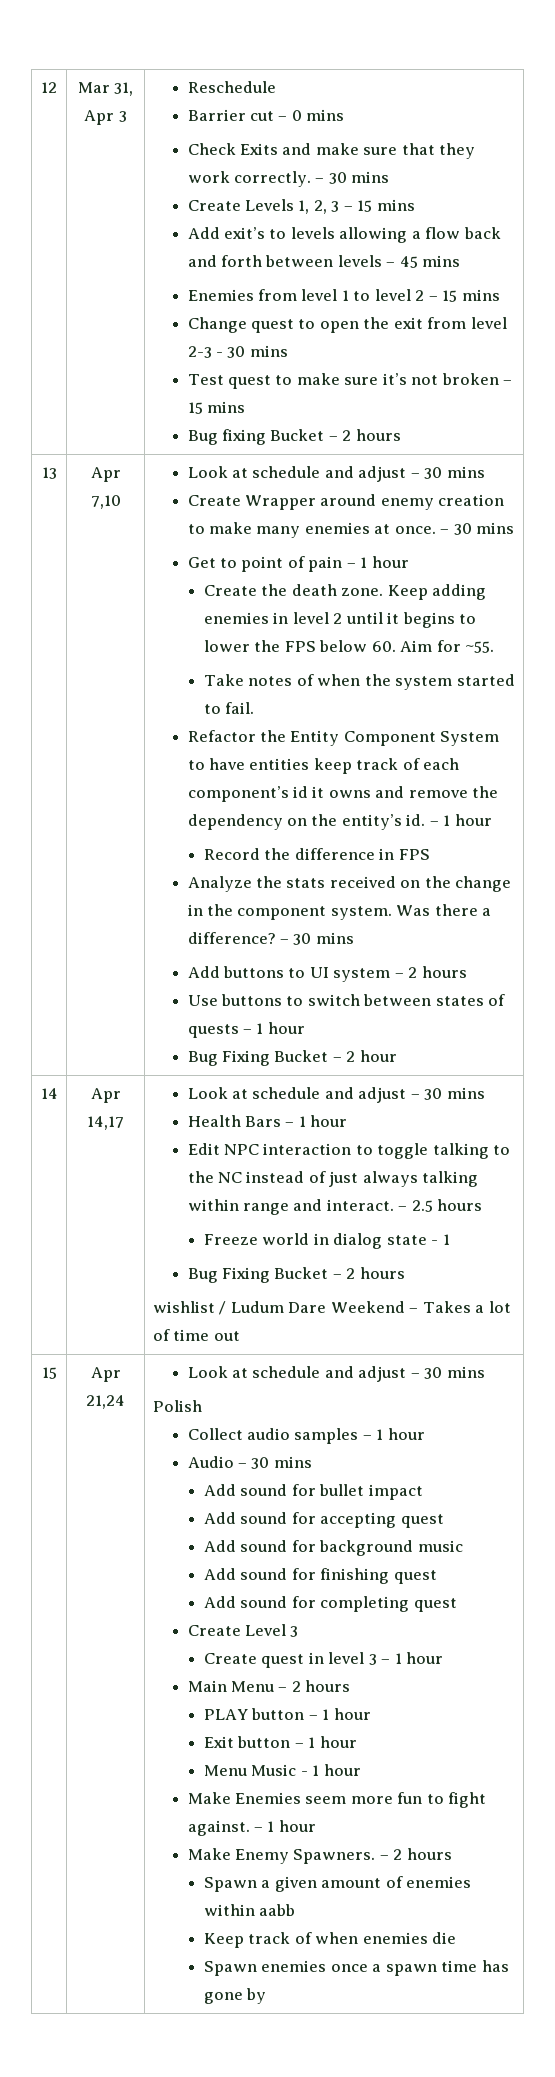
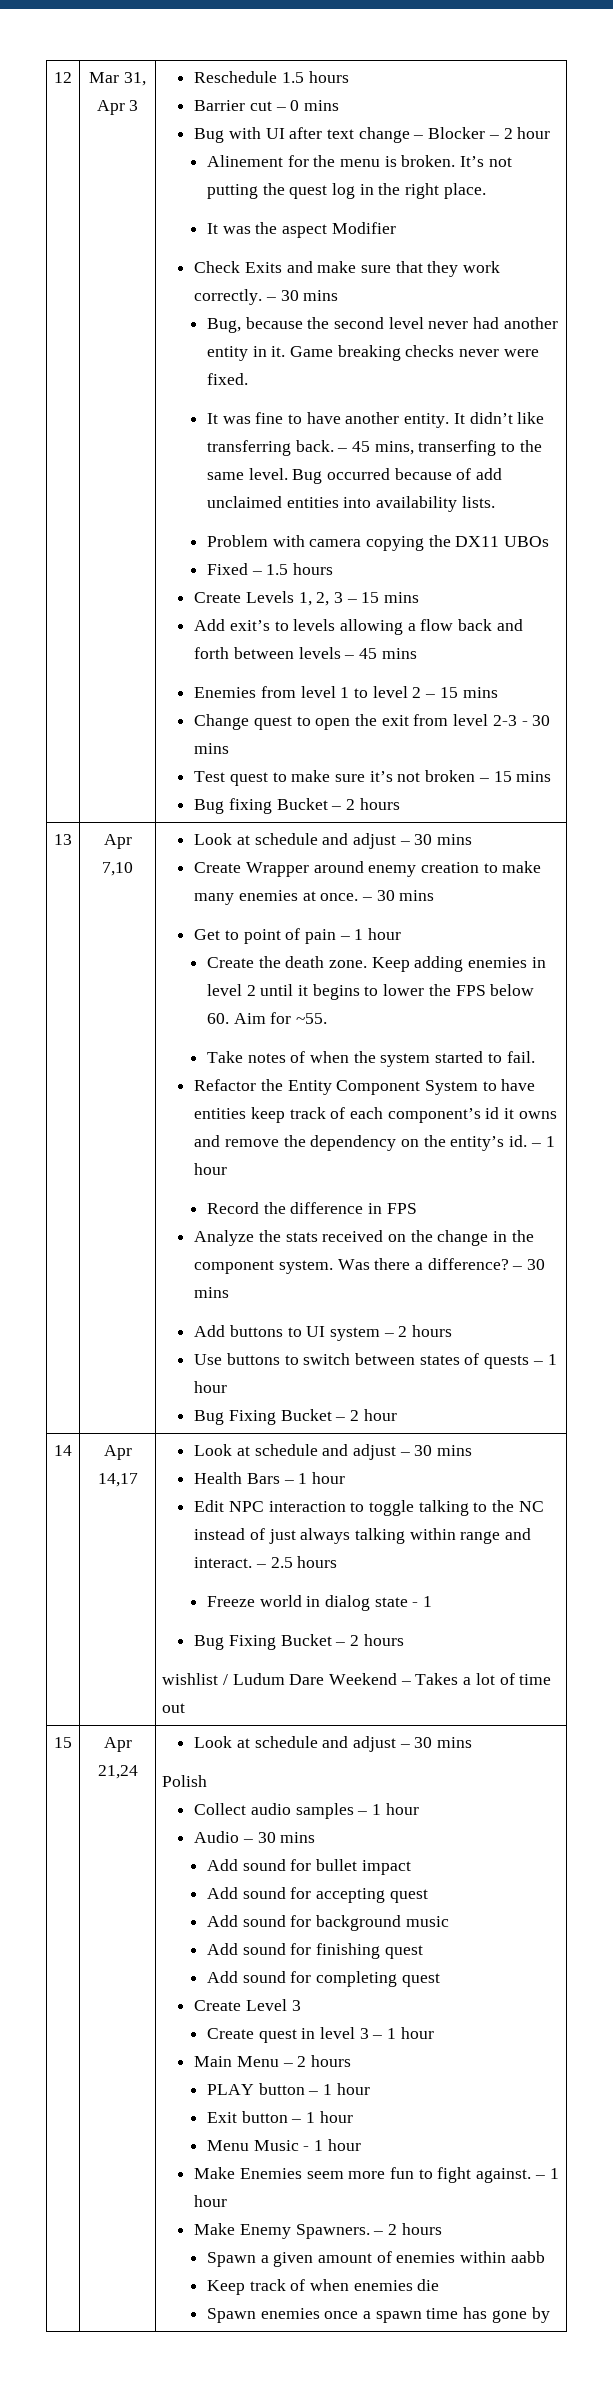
- Reschedule
+ Reschedule 1.5 hours
+ Bug with UI after text change – Blocker – 2 hour
+ Alinement for the menu is broken. It’s not putting the quest log in the right place.
+ It was the aspect Modifier
+ Bug, because the second level never had another entity in it. Game breaking checks never were fixed.
+ It was fine to have another entity. It didn’t like transferring back. – 45 mins, transerfing to the same level. Bug occurred because of add unclaimed entities into availability lists.
+ Problem with camera copying the DX11 UBOs
+ Fixed – 1.5 hours

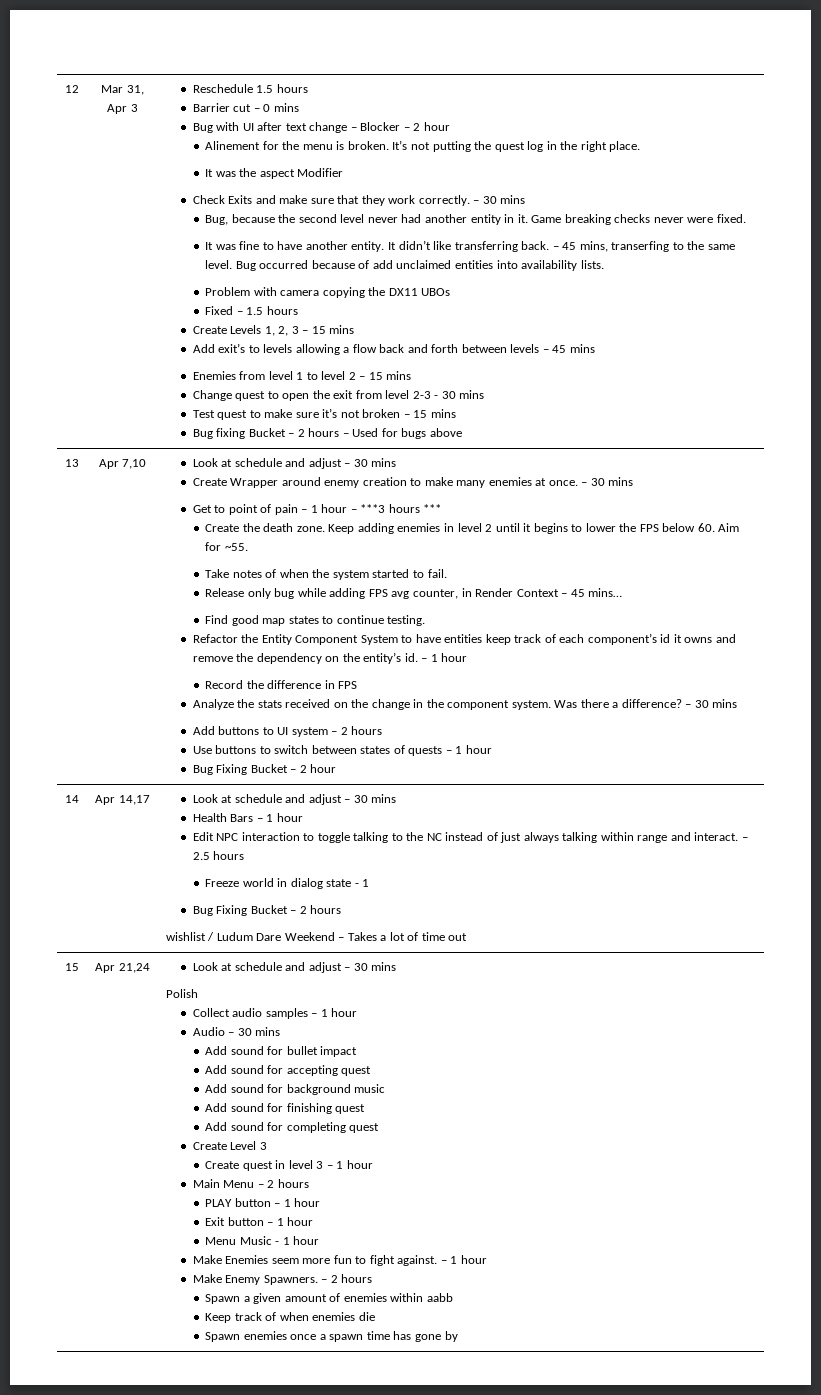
- Bug fixing Bucket – 2 hours
+ Bug fixing Bucket – 2 hours – Used for bugs above
- Get to point of pain – 1 hour
+ Get to point of pain – 1 hour – ***3 hours ***
+ Release only bug while adding FPS avg counter, in Render Context – 45 mins…
+ Find good map states to continue testing.

